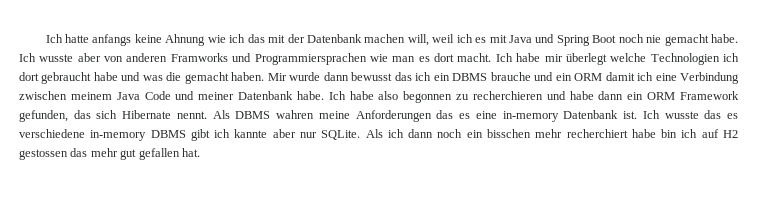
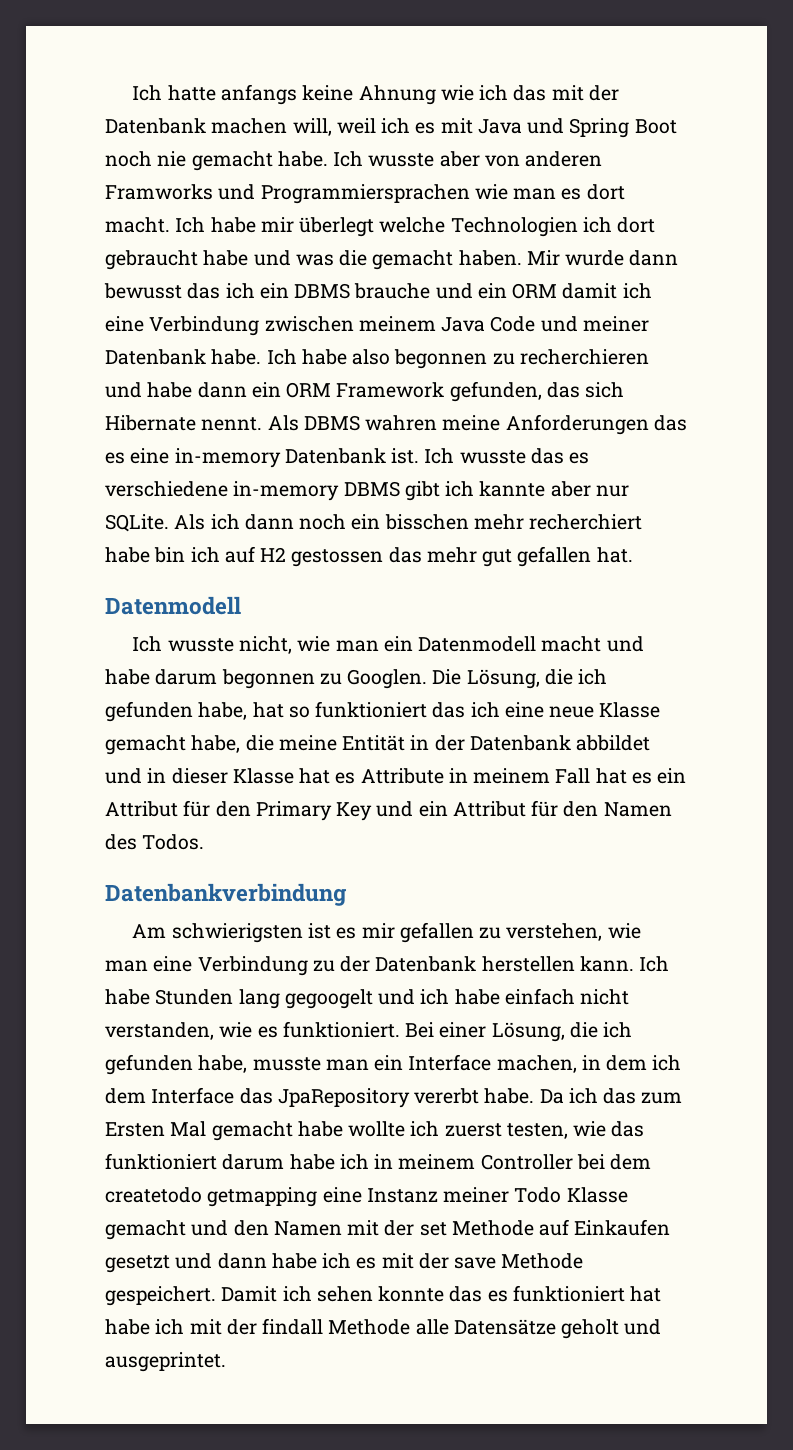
  Als ich dann noch ein bisschen mehr recherchiert habe bin ich auf H2 gestossen das mehr gut gefallen hat.
+ Datenmodell
+ Ich wusste nicht, wie man ein Datenmodell macht und habe darum begonnen zu Googlen. Die Lösung, die ich gefunden habe, hat so funktioniert das ich eine neue Klasse gemacht habe, die meine Entität in der Datenbank abbildet und in dieser Klasse hat es Attribute in meinem Fall hat es ein Attribut für den Primary Key und ein Attribut für den Namen des Todos.
+ Datenbankverbindung
+ Am schwierigsten ist es mir gefallen zu verstehen, wie man eine Verbindung zu der Datenbank herstellen kann. Ich habe Stunden lang gegoogelt und ich habe einfach nicht verstanden, wie es funktioniert. Bei einer Lösung, die ich gefunden habe, musste man ein Interface machen, in dem ich dem Interface das JpaRepository vererbt habe. Da ich das zum Ersten Mal gemacht habe wollte ich zuerst testen, wie das funktioniert darum habe ich in meinem Controller bei dem createtodo getmapping eine Instanz meiner Todo Klasse gemacht und den Namen mit der set Methode auf Einkaufen gesetzt und dann habe ich es mit der save Methode gespeichert. Damit ich sehen konnte das es funktioniert hat habe ich mit der findall Methode alle Datensätze geholt und ausgeprintet.

